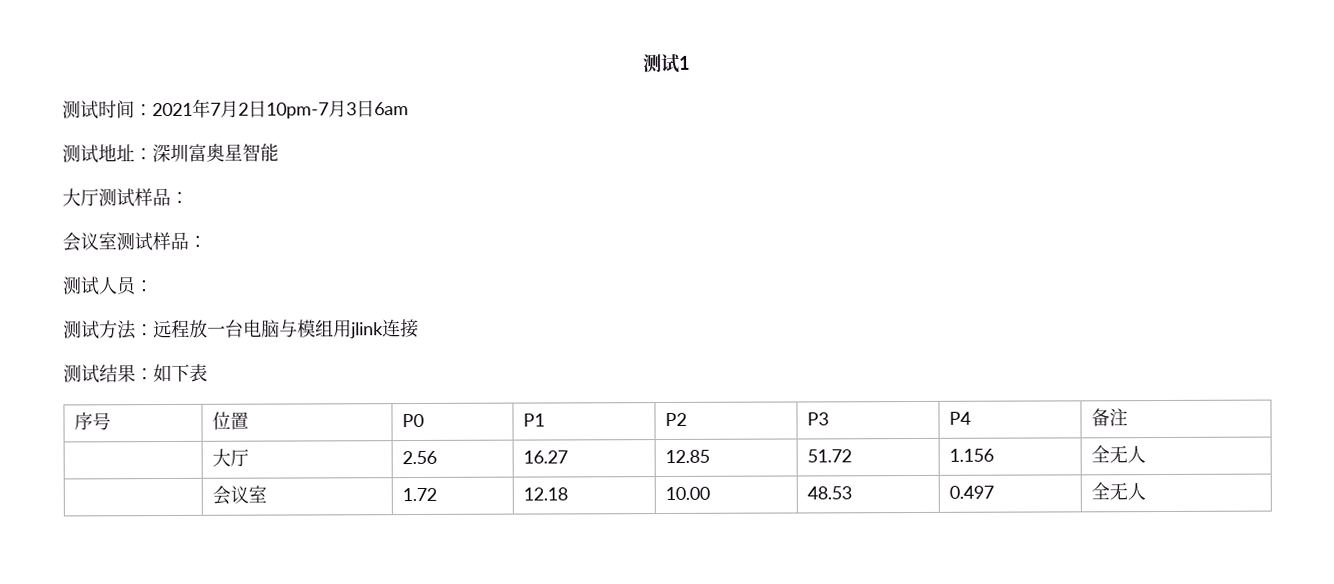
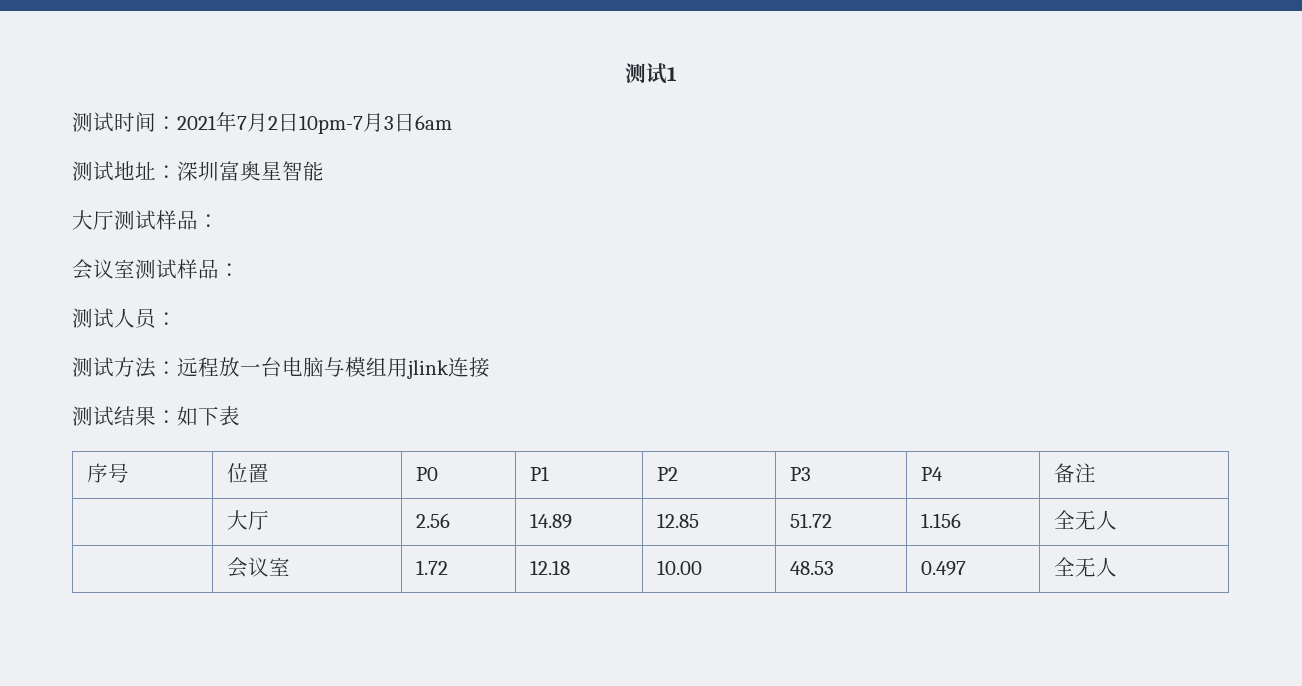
- | 大厅 | 2.56 | 16.27 | 12.85 | 51.72 | 1.156 | 全无人
+ | 大厅 | 2.56 | 14.89 | 12.85 | 51.72 | 1.156 | 全无人

